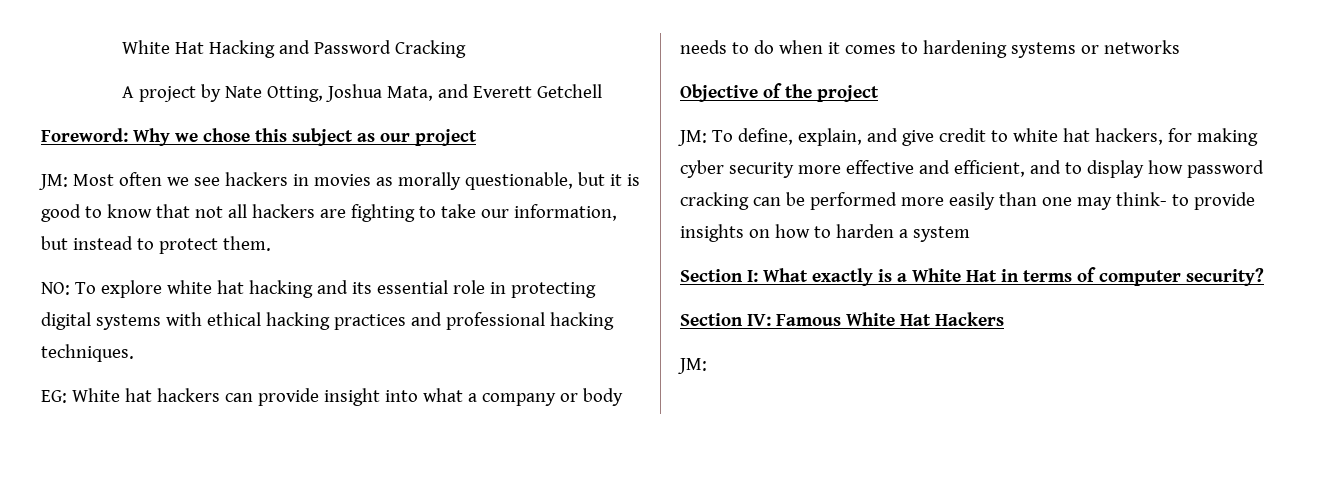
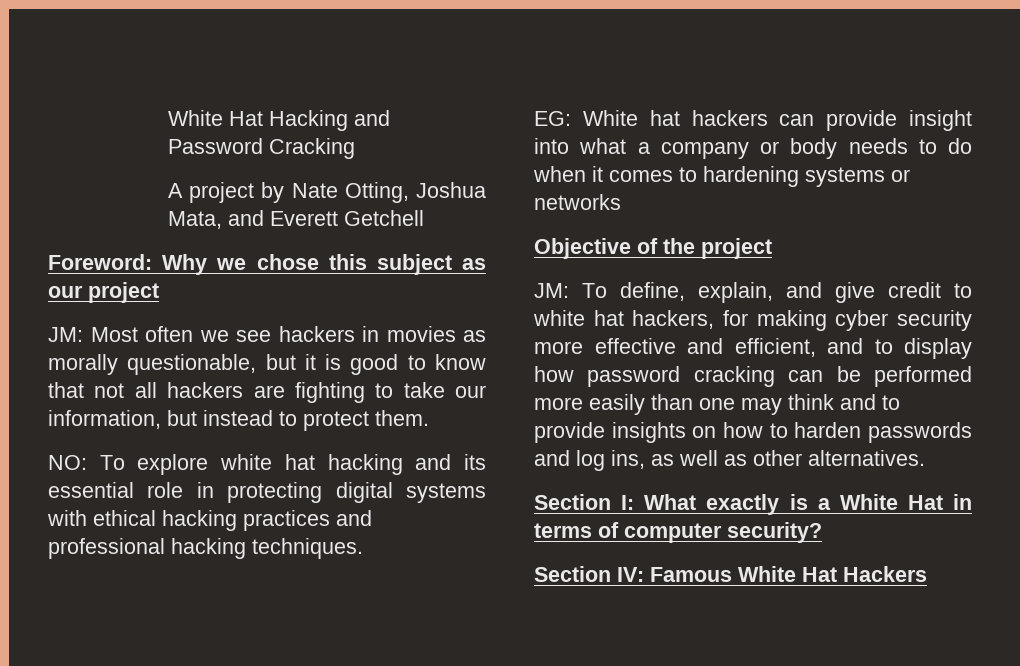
- JM: To define, explain, and give credit to white hat hackers, for making cyber security more effective and efficient, and to display how password cracking can be performed more easily than one may think- to provide insights on how to harden a system
+ JM: To define, explain, and give credit to white hat hackers, for making cyber security more effective and efficient, and to display how password cracking can be performed more easily than one may think and to provide insights on how to harden passwords and log ins, as well as other alternatives.
  Section IV: Famous White Hat Hackers
- JM:

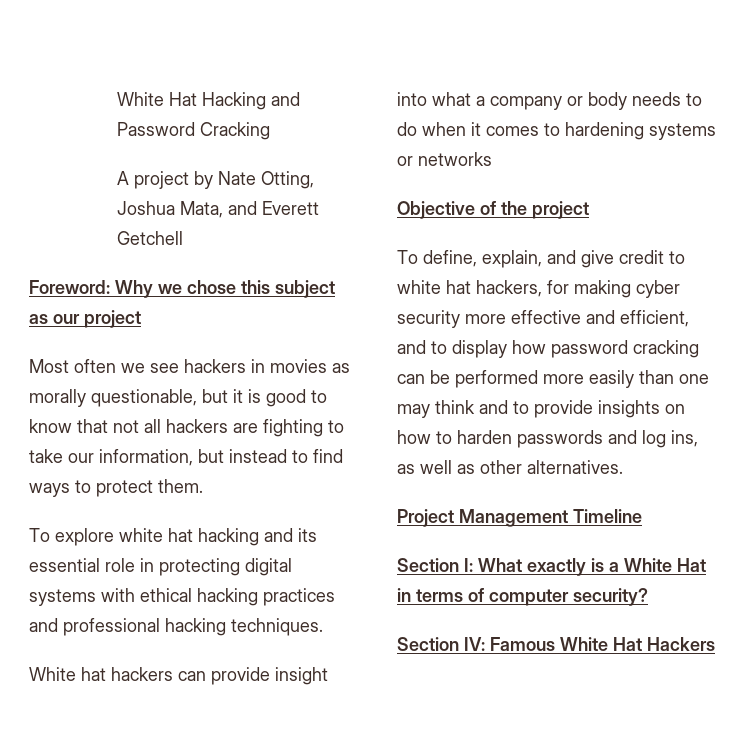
- JM: Most often we see hackers in movies as morally questionable, but it is good to know that not all hackers are fighting to take our information, but instead to protect them.
+ Most often we see hackers in movies as morally questionable, but it is good to know that not all hackers are fighting to take our information, but instead to find ways to protect them.
- NO: To explore white hat hacking and its essential role in protecting digital systems with ethical hacking practices and professional hacking techniques.
+ To explore white hat hacking and its essential role in protecting digital systems with ethical hacking practices and professional hacking techniques.
- EG: White hat hackers can provide insight into what a company or body needs to do when it comes to hardening systems or networks
+ White hat hackers can provide insight into what a company or body needs to do when it comes to hardening systems or networks
- JM: To define, explain, and give credit to white hat hackers, for making cyber security more effective and efficient, and to display how password cracking can be performed more easily than one may think and to provide insights on how to harden passwords and log ins, as well as other alternatives.
+ To define, explain, and give credit to white hat hackers, for making cyber security more effective and efficient, and to display how password cracking can be performed more easily than one may think and to provide insights on how to harden passwords and log ins, as well as other alternatives.
+ Project Management Timeline

